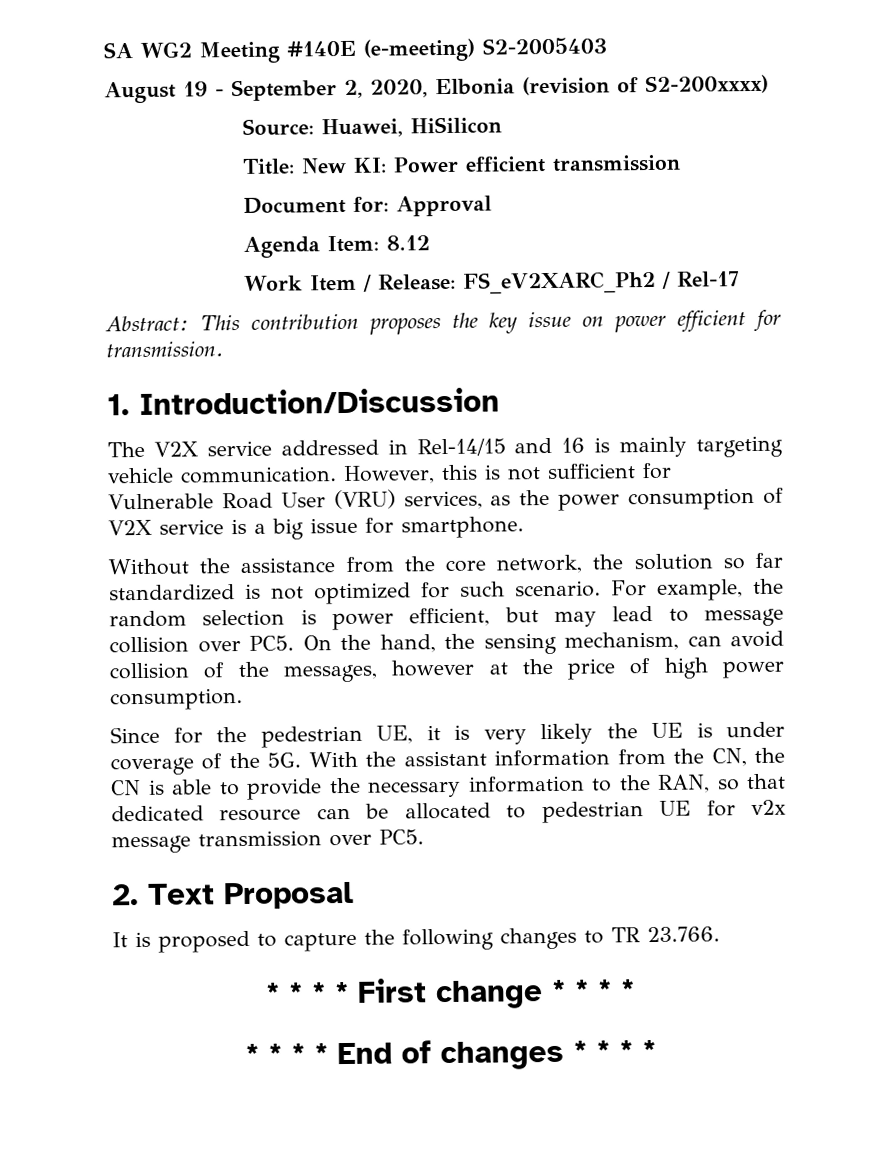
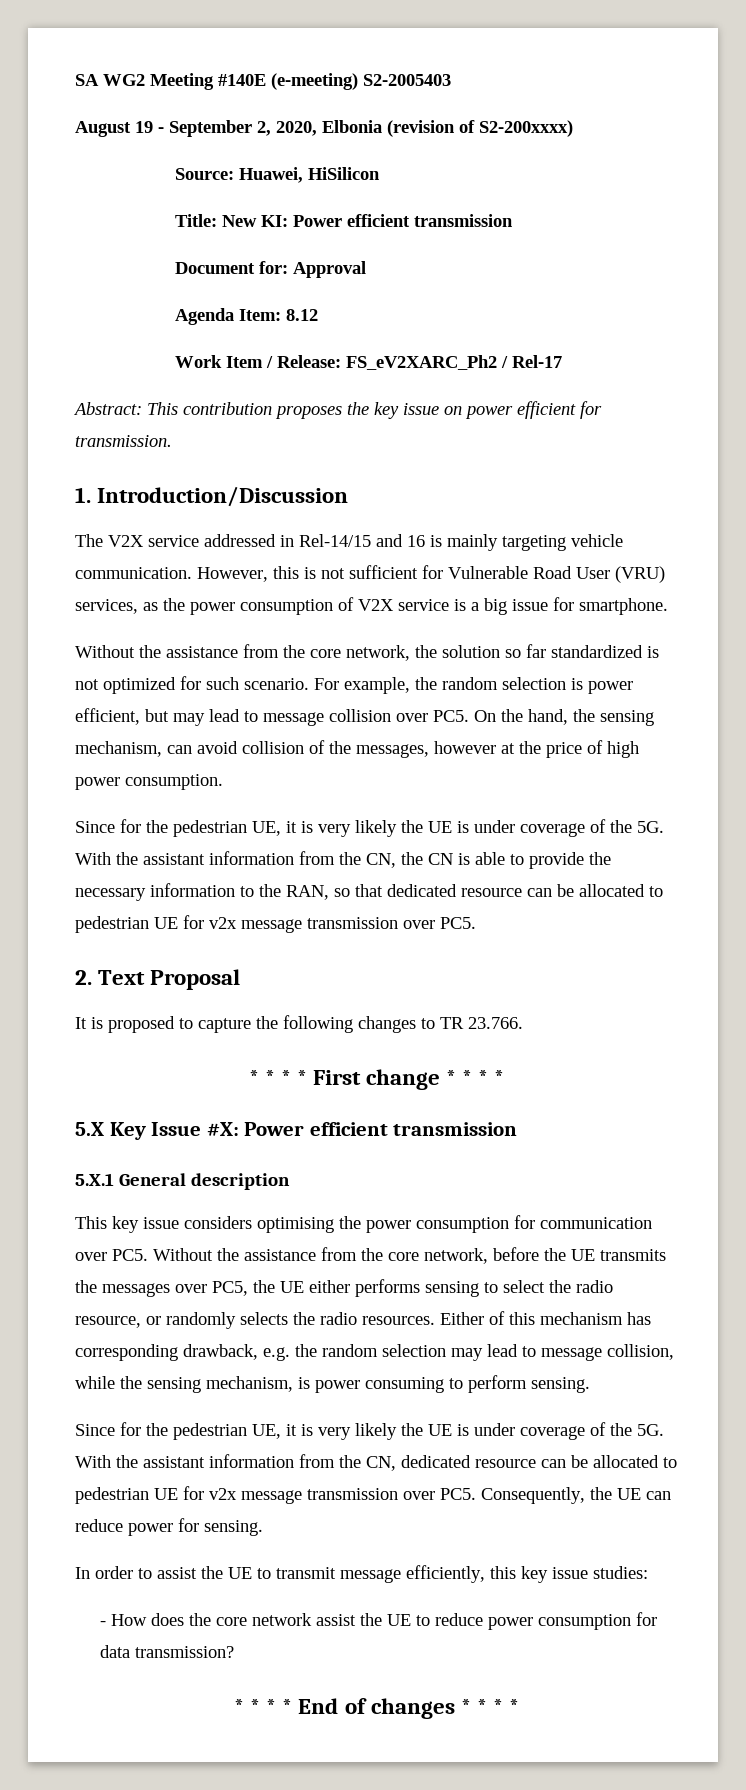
+ 5.X Key Issue #X: Power efficient transmission
+ 5.X.1 General description
+ This key issue considers optimising the power consumption for communication over PC5. Without the assistance from the core network, before the UE transmits the messages over PC5, the UE either performs sensing to select the radio resource, or randomly selects the radio resources. Either of this mechanism has corresponding drawback, e.g. the random selection may lead to message collision, while the sensing mechanism, is power consuming to perform sensing.
+ Since for the pedestrian UE, it is very likely the UE is under coverage of the 5G. With the assistant information from the CN, dedicated resource can be allocated to pedestrian UE for v2x message transmission over PC5. Consequently, the UE can reduce power for sensing.
+ In order to assist the UE to transmit message efficiently, this key issue studies:
+ - How does the core network assist the UE to reduce power consumption for data transmission?

